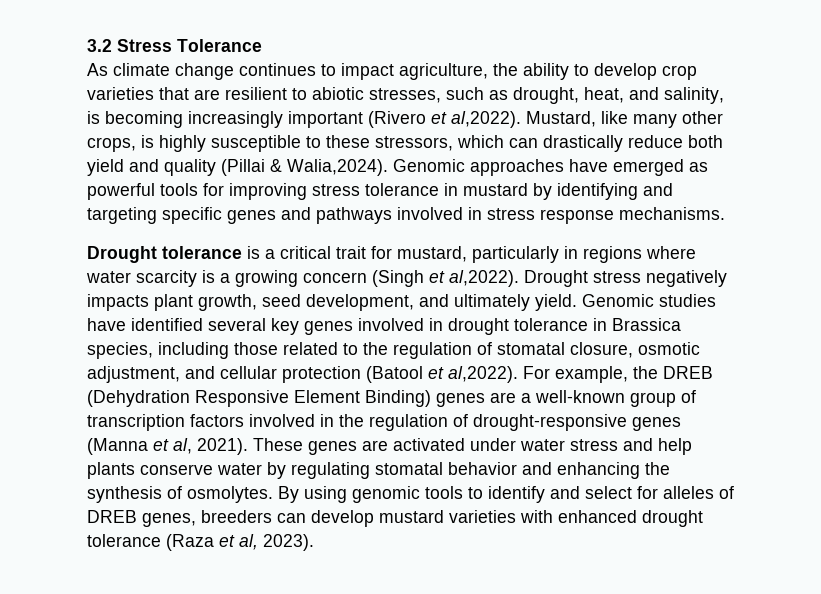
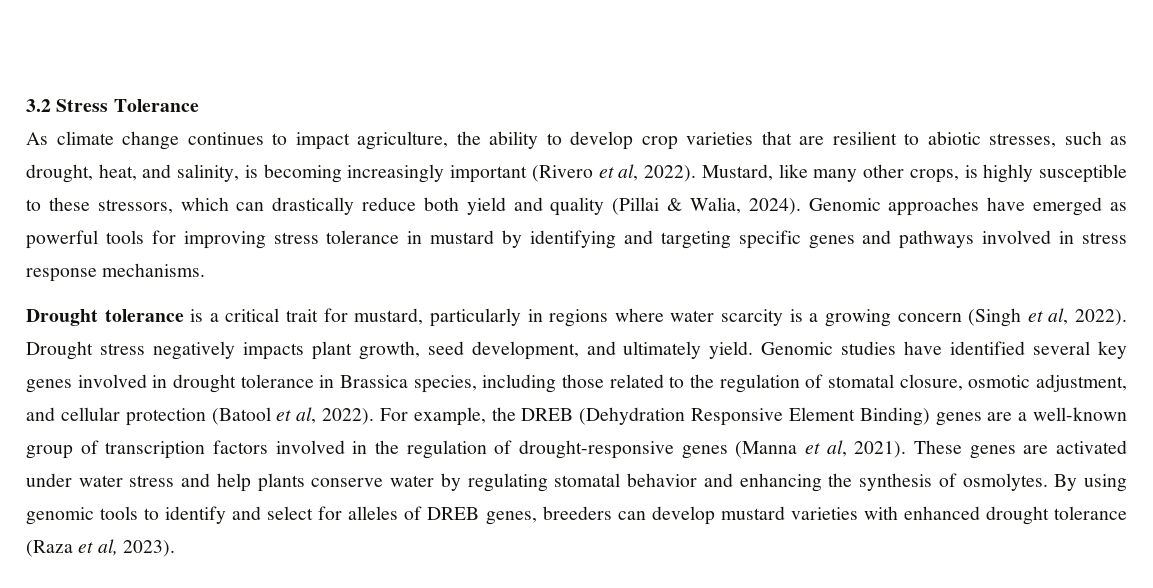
- As climate change continues to impact agriculture, the ability to develop crop varieties that are resilient to abiotic stresses, such as drought, heat, and salinity, is becoming increasingly important (Rivero et al,2022).
+ As climate change continues to impact agriculture, the ability to develop crop varieties that are resilient to abiotic stresses, such as drought, heat, and salinity, is becoming increasingly important (Rivero et al, 2022).
- Mustard, like many other crops, is highly susceptible to these stressors, which can drastically reduce both yield and quality (Pillai & Walia,2024).
+ Mustard, like many other crops, is highly susceptible to these stressors, which can drastically reduce both yield and quality (Pillai & Walia, 2024).
- Drought tolerance is a critical trait for mustard, particularly in regions where water scarcity is a growing concern (Singh et al,2022).
+ Drought tolerance is a critical trait for mustard, particularly in regions where water scarcity is a growing concern (Singh et al, 2022).
- Genomic studies have identified several key genes involved in drought tolerance in Brassica species, including those related to the regulation of stomatal closure, osmotic adjustment, and cellular protection (Batool et al,2022).
+ Genomic studies have identified several key genes involved in drought tolerance in Brassica species, including those related to the regulation of stomatal closure, osmotic adjustment, and cellular protection (Batool et al, 2022).

